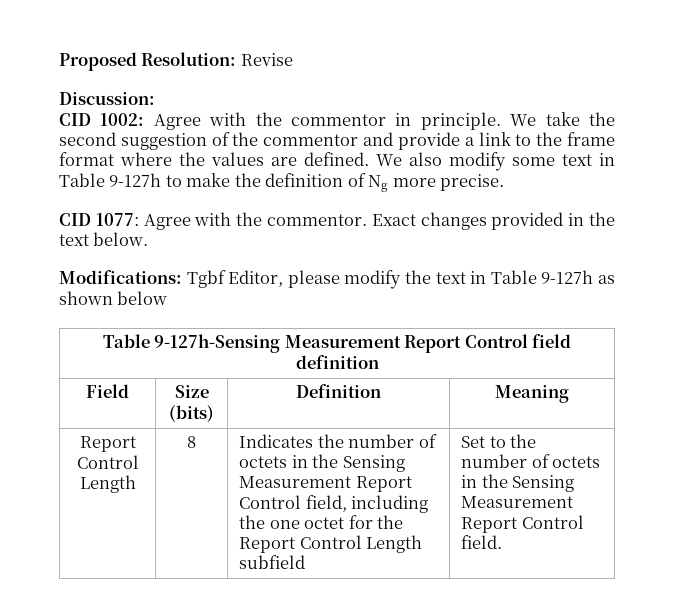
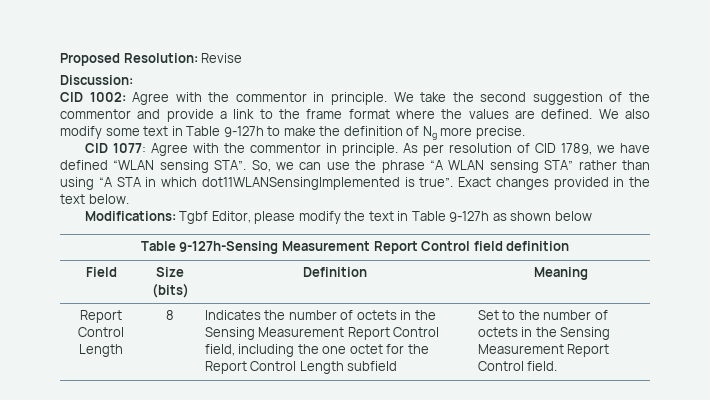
- CID 1077: Agree with the commentor.
+ CID 1077: Agree with the commentor in principle. As per resolution of CID 1789, we have defined “WLAN sensing STA”. So, we can use the phrase “A WLAN sensing STA” rather than using “A STA in which dot11WLANSensingImplemented is true”.

